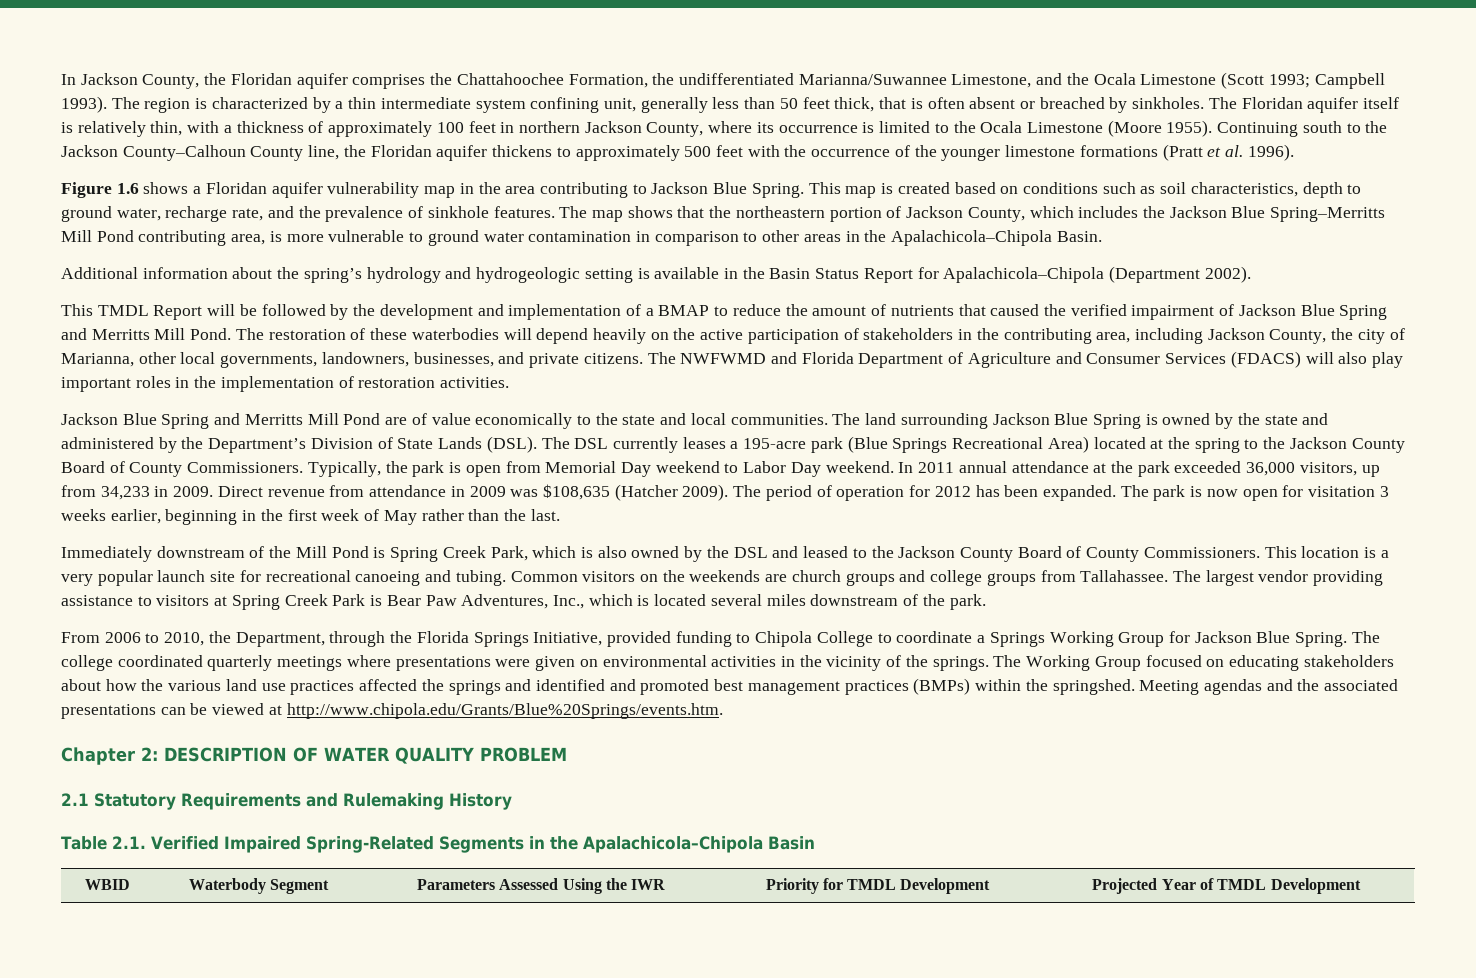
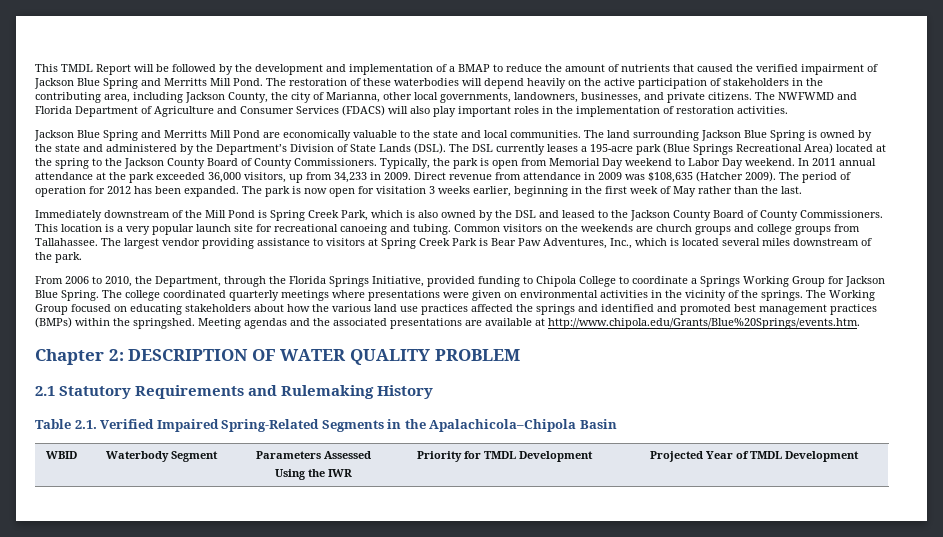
- In Jackson County, the Floridan aquifer comprises the Chattahoochee Formation, the undifferentiated Marianna/Suwannee Limestone, and the Ocala Limestone (Scott 1993; Campbell 1993). The region is characterized by a thin intermediate system confining unit, generally less than 50 feet thick, that is often absent or breached by sinkholes. The Floridan aquifer itself is relatively thin, with a thickness of approximately 100 feet in northern Jackson County, where its occurrence is limited to the Ocala Limestone (Moore 1955). Continuing south to the Jackson County–Calhoun County line, the Floridan aquifer thickens to approximately 500 feet with the occurrence of the younger limestone formations (Pratt et al. 1996).
- Figure 1.6 shows a Floridan aquifer vulnerability map in the area contributing to Jackson Blue Spring. This map is created based on conditions such as soil characteristics, depth to ground water, recharge rate, and the prevalence of sinkhole features. The map shows that the northeastern portion of Jackson County, which includes the Jackson Blue Spring–Merritts Mill Pond contributing area, is more vulnerable to ground water contamination in comparison to other areas in the Apalachicola–Chipola Basin.
- Additional information about the spring’s hydrology and hydrogeologic setting is available in the Basin Status Report for Apalachicola–Chipola (Department 2002).
- Jackson Blue Spring and Merritts Mill Pond are of value economically to the state and local communities.
+ Jackson Blue Spring and Merritts Mill Pond are economically valuable to the state and local communities.
- Meeting agendas and the associated presentations can be viewed at http://www.chipola.edu/Grants/Blue%20Springs/events.htm.
+ Meeting agendas and the associated presentations are available at http://www.chipola.edu/Grants/Blue%20Springs/events.htm.
- WBID | Waterbody Segment | Parameters Assessed Using the IWR | Priority for TMDL Development | Projected Year of TMDL Development
+ WBID | Waterbody Segment | Parameters Assessed
+ Using the IWR | Priority for TMDL Development | Projected Year of TMDL Development

